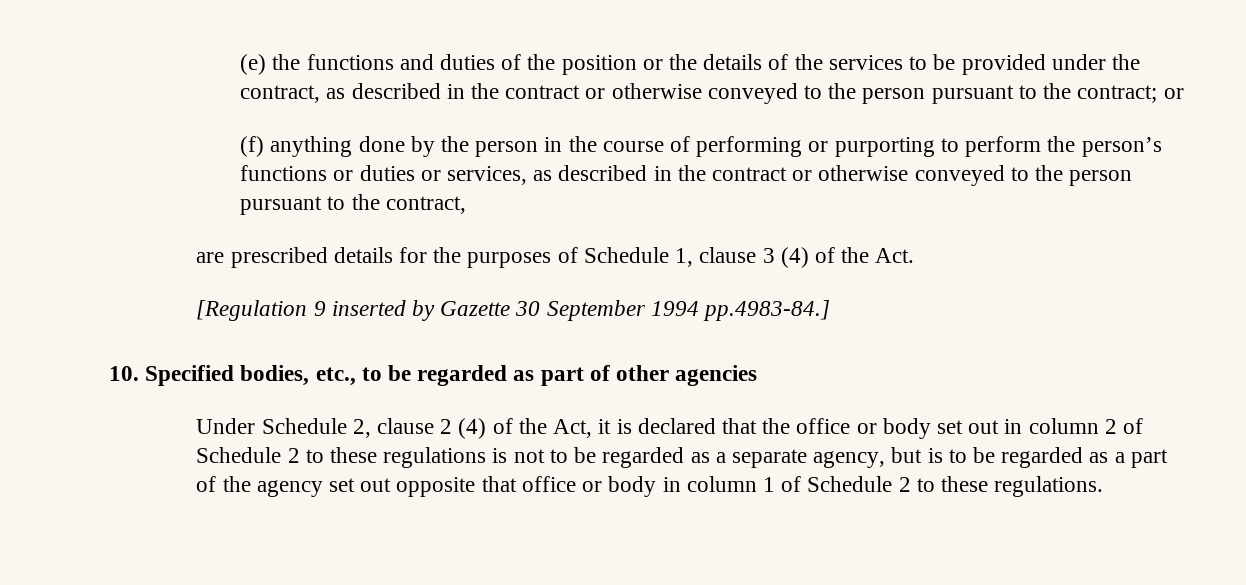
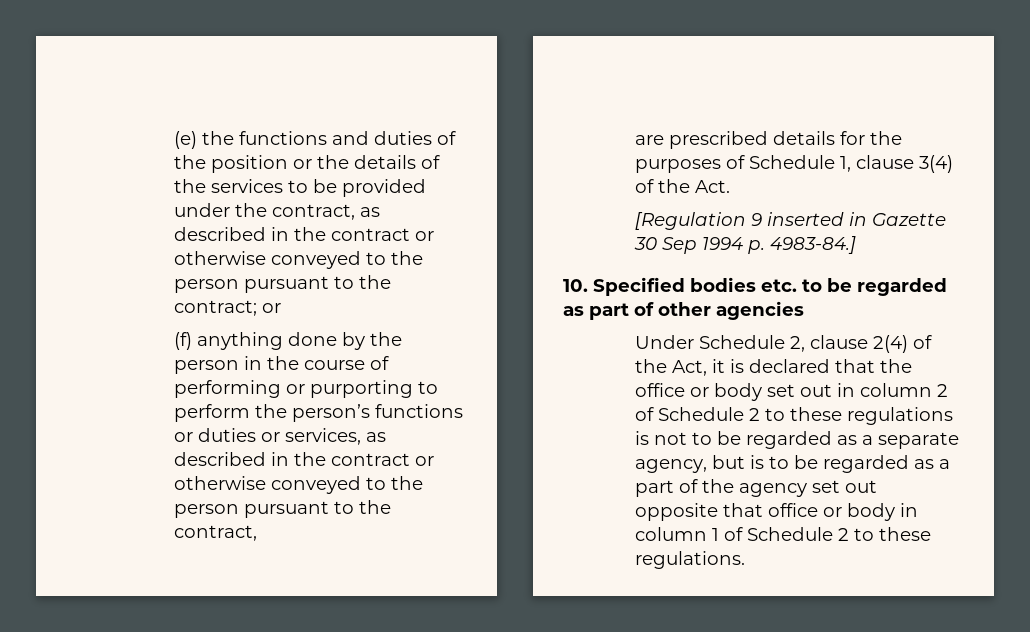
- are prescribed details for the purposes of Schedule 1, clause 3 (4) of the Act.
+ are prescribed details for the purposes of Schedule 1, clause 3(4) of the Act.
- [Regulation 9 inserted by Gazette 30 September 1994 pp.4983-84.]
+ [Regulation 9 inserted in Gazette 30 Sep 1994 p. 4983-84.]
- 10. Specified bodies, etc., to be regarded as part of other agencies
+ 10. Specified bodies etc. to be regarded as part of other agencies
- Under Schedule 2, clause 2 (4) of the Act, it is declared that the office or body set out in column 2 of Schedule 2 to these regulations is not to be regarded as a separate agency, but is to be regarded as a part of the agency set out opposite that office or body in column 1 of Schedule 2 to these regulations.
+ Under Schedule 2, clause 2(4) of the Act, it is declared that the office or body set out in column 2 of Schedule 2 to these regulations is not to be regarded as a separate agency, but is to be regarded as a part of the agency set out opposite that office or body in column 1 of Schedule 2 to these regulations.

